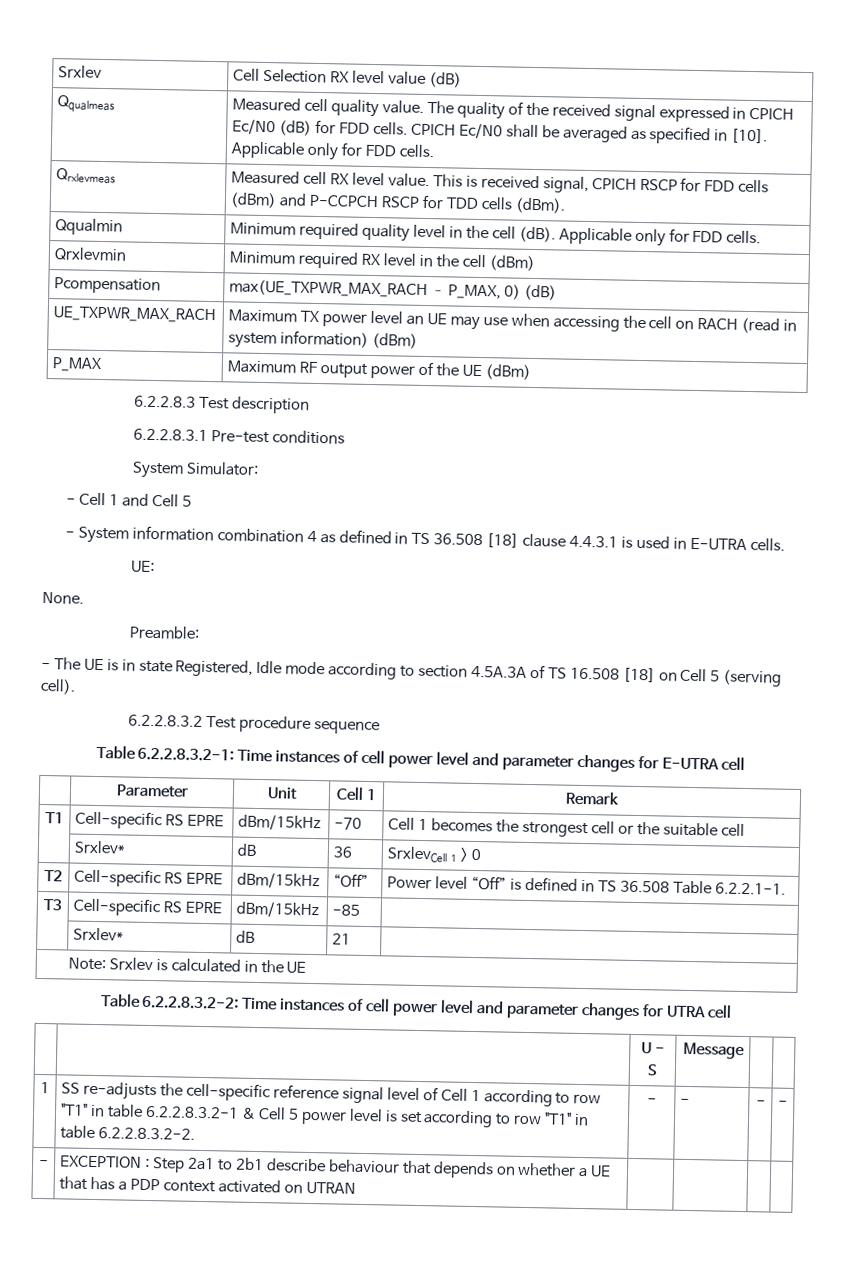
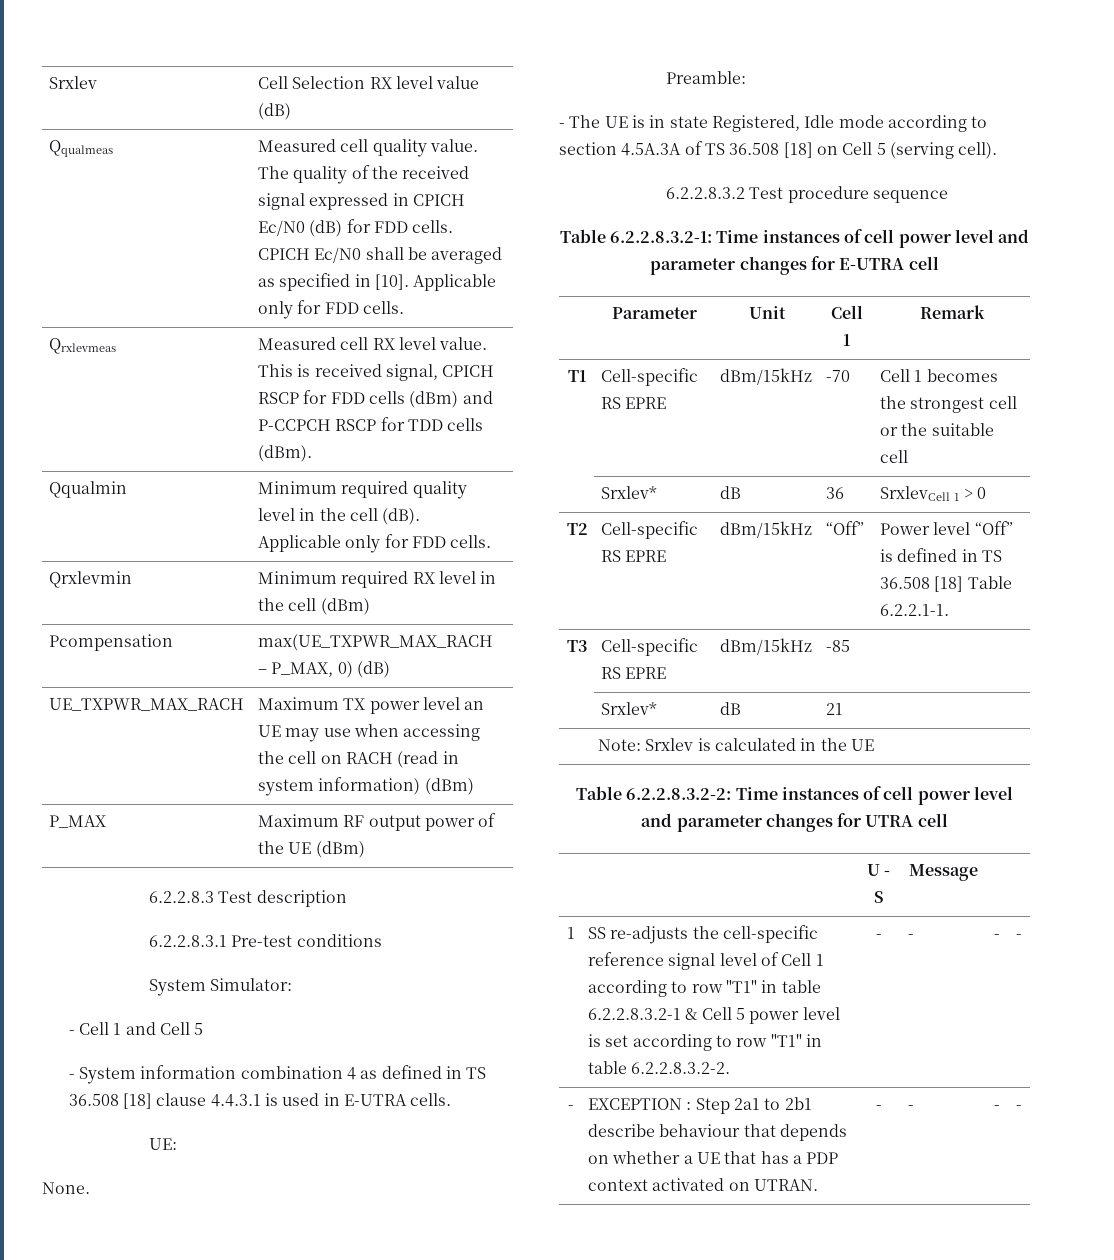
- - The UE is in state Registered, Idle mode according to section 4.5A.3A of TS 16.508 [18] on Cell 5 (serving cell).
+ - The UE is in state Registered, Idle mode according to section 4.5A.3A of TS 36.508 [18] on Cell 5 (serving cell).
- T2 | Cell-specific RS EPRE | dBm/15kHz | “Off” | Power level “Off” is defined in TS 36.508 Table 6.2.2.1-1.
+ T2 | Cell-specific RS EPRE | dBm/15kHz | “Off” | Power level “Off” is defined in TS 36.508 [18] Table 6.2.2.1-1.
- - | EXCEPTION : Step 2a1 to 2b1 describe behaviour that depends on whether a UE that has a PDP context activated on UTRAN | | | |
+ - | EXCEPTION : Step 2a1 to 2b1 describe behaviour that depends on whether a UE that has a PDP context activated on UTRAN. | - | - | - | -

